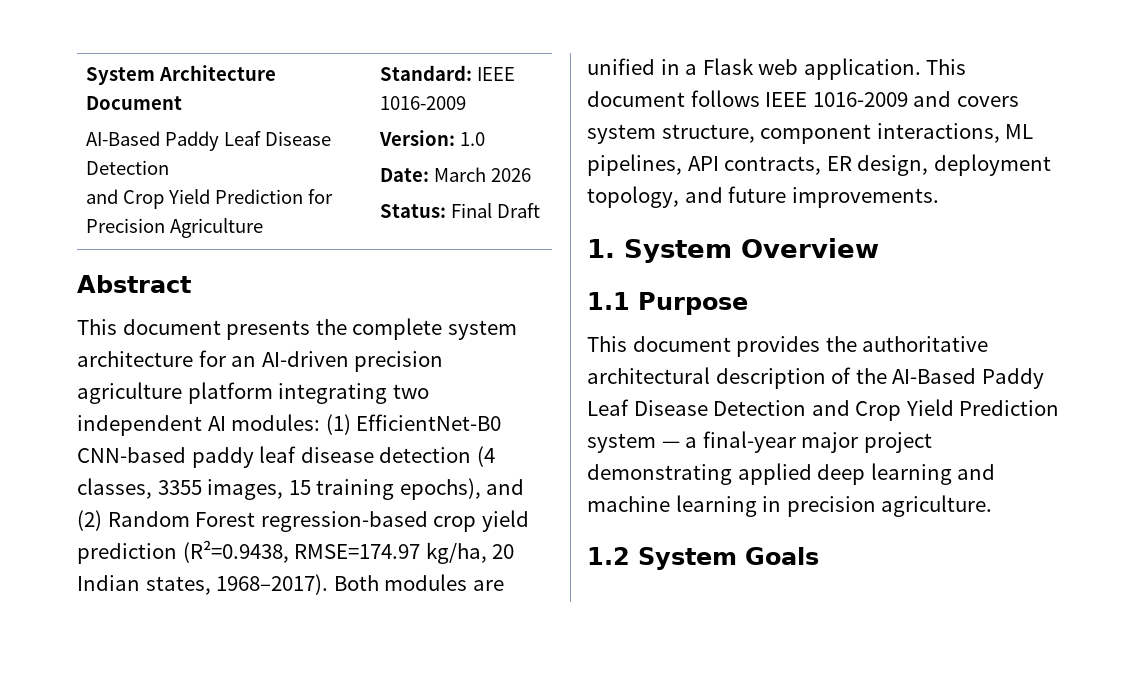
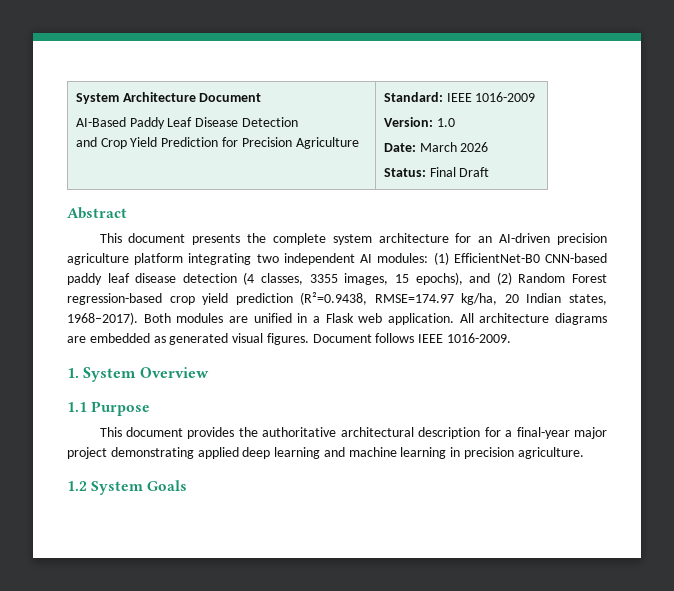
- This document presents the complete system architecture for an AI-driven precision agriculture platform integrating two independent AI modules: (1) EfficientNet-B0 CNN-based paddy leaf disease detection (4 classes, 3355 images, 15 training epochs), and (2) Random Forest regression-based crop yield prediction (R²=0.9438, RMSE=174.97 kg/ha, 20 Indian states, 1968–2017).
+ This document presents the complete system architecture for an AI-driven precision agriculture platform integrating two independent AI modules: (1) EfficientNet-B0 CNN-based paddy leaf disease detection (4 classes, 3355 images, 15 epochs), and (2) Random Forest regression-based crop yield prediction (R²=0.9438, RMSE=174.97 kg/ha, 20 Indian states, 1968–2017).
- This document follows IEEE 1016-2009 and covers system structure, component interactions, ML pipelines, API contracts, ER design, deployment topology, and future improvements.
+ All architecture diagrams are embedded as generated visual figures. Document follows IEEE 1016-2009.
- This document provides the authoritative architectural description of the AI-Based Paddy Leaf Disease Detection and Crop Yield Prediction system — a final-year major project demonstrating applied deep learning and machine learning in precision agriculture.
+ This document provides the authoritative architectural description for a final-year major project demonstrating applied deep learning and machine learning in precision agriculture.

